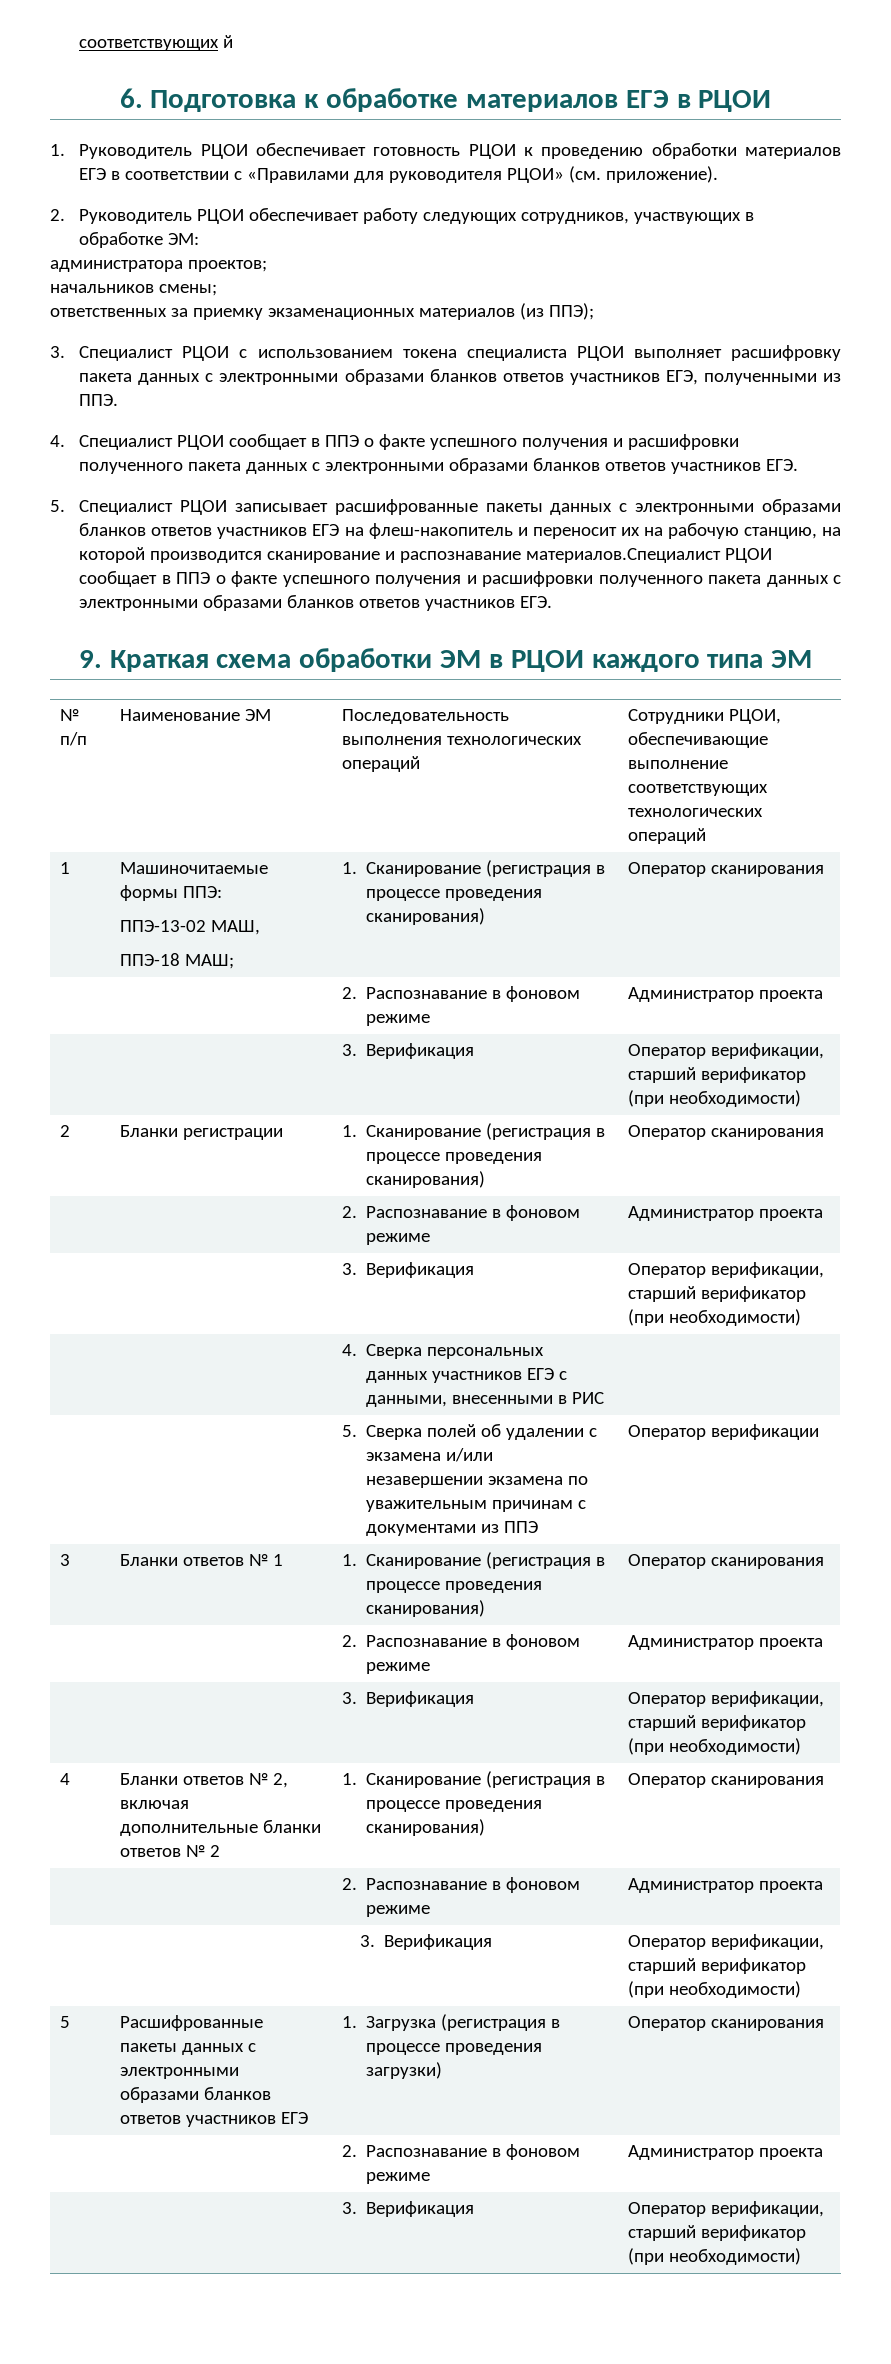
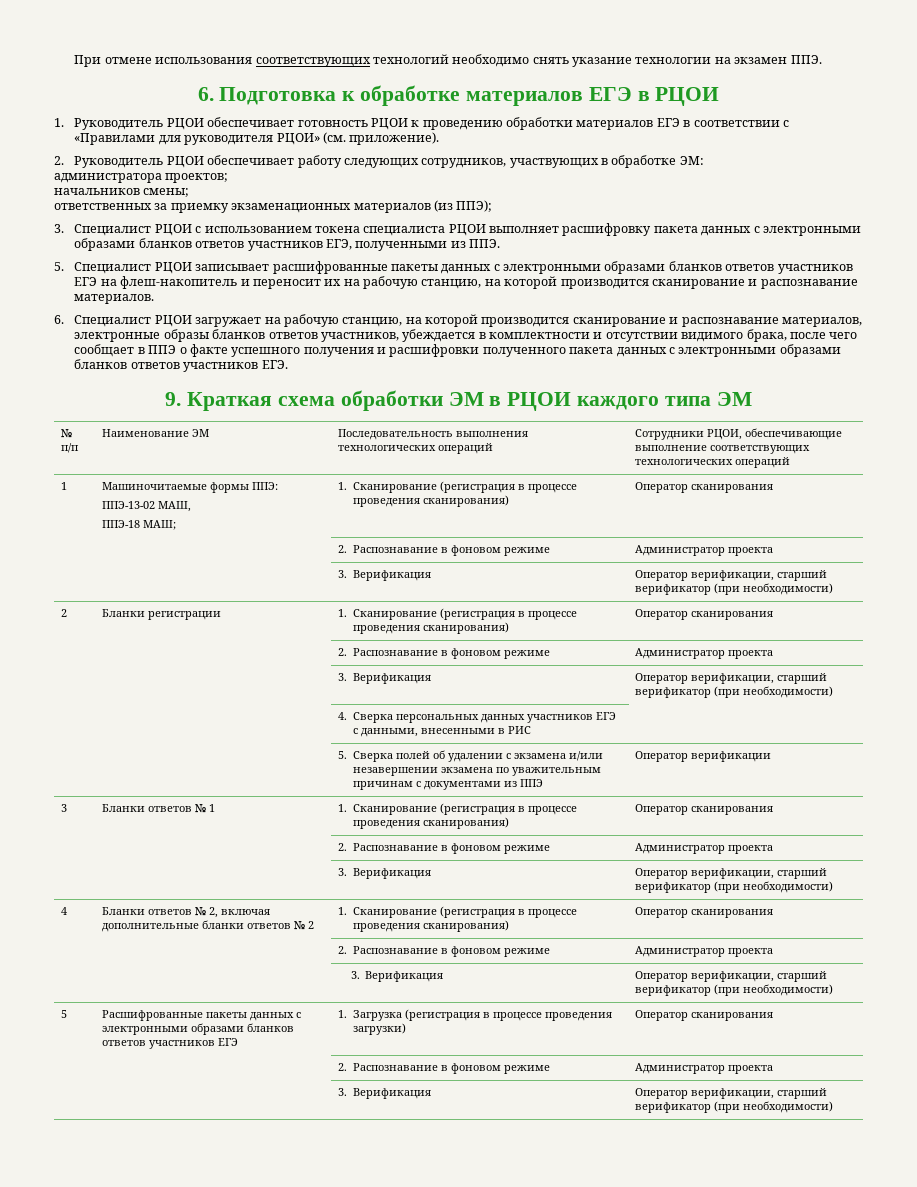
- соответствующих й
+ При отмене использования соответствующих технологий необходимо снять указание технологии на экзамен ППЭ.
- 4. Специалист РЦОИ сообщает в ППЭ о факте успешного получения и расшифровки полученного пакета данных с электронными образами бланков ответов участников ЕГЭ.
- 5. Специалист РЦОИ записывает расшифрованные пакеты данных с электронными образами бланков ответов участников ЕГЭ на флеш-накопитель и переносит их на рабочую станцию, на которой производится сканирование и распознавание материалов.Специалист РЦОИ сообщает в ППЭ о факте успешного получения и расшифровки полученного пакета данных с электронными образами бланков ответов участников ЕГЭ.
+ 5. Специалист РЦОИ записывает расшифрованные пакеты данных с электронными образами бланков ответов участников ЕГЭ на флеш-накопитель и переносит их на рабочую станцию, на которой производится сканирование и распознавание материалов.
+ 6. Специалист РЦОИ загружает на рабочую станцию, на которой производится сканирование и распознавание материалов, электронные образы бланков ответов участников, убеждается в комплектности и отсутствии видимого брака, после чего сообщает в ППЭ о факте успешного получения и расшифровки полученного пакета данных с электронными образами бланков ответов участников ЕГЭ.

